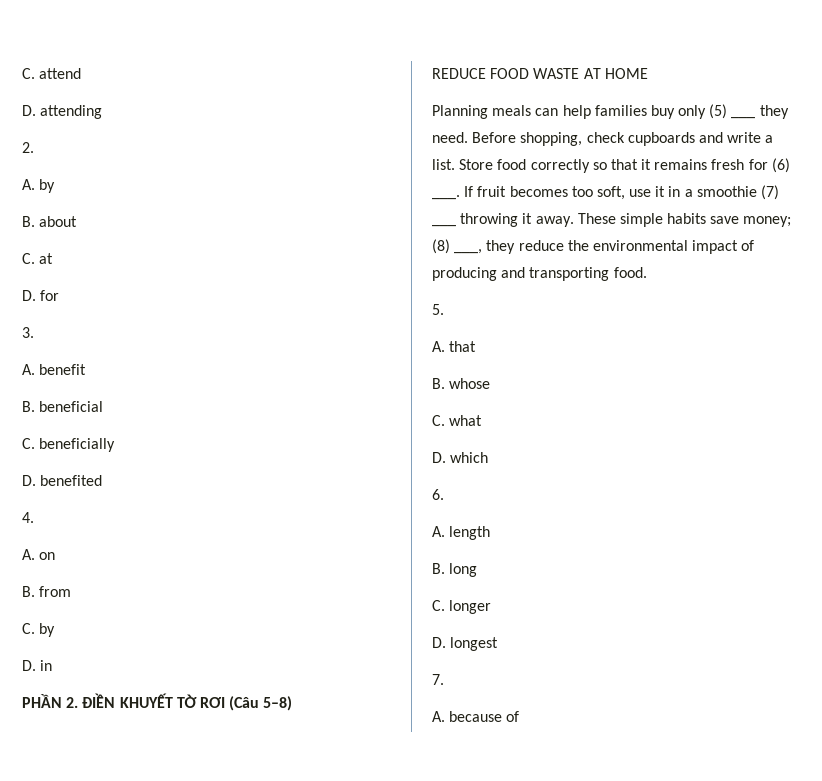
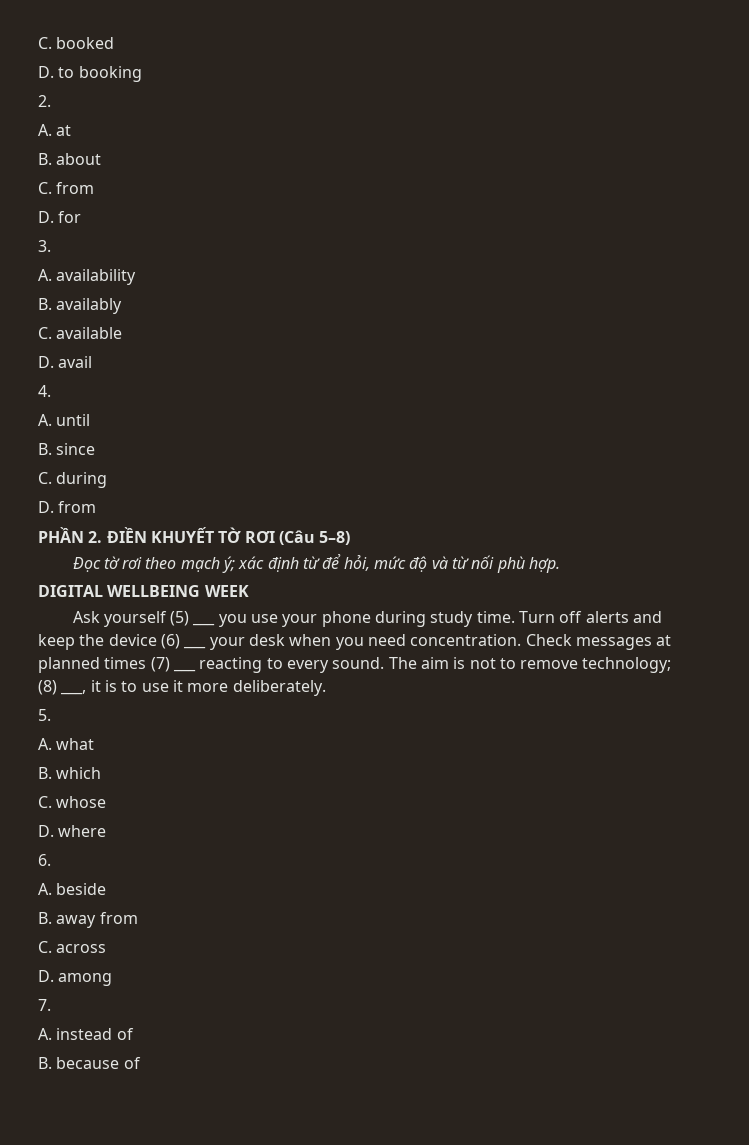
- C. attend
- D. attending
+ C. booked
+ D. to booking
- A. by
+ A. at
- C. at
+ C. from
- A. benefit
- B. beneficial
- C. beneficially
- D. benefited
+ A. availability
+ B. availably
+ C. available
+ D. avail
- A. on
- B. from
- C. by
- D. in
+ A. until
+ B. since
+ C. during
+ D. from
- REDUCE FOOD WASTE AT HOME
- Planning meals can help families buy only (5) ___ they need. Before shopping, check cupboards and write a list. Store food correctly so that it remains fresh for (6) ___. If fruit becomes too soft, use it in a smoothie (7) ___ throwing it away. These simple habits save money; (8) ___, they reduce the environmental impact of producing and transporting food.
+ Đọc tờ rơi theo mạch ý; xác định từ để hỏi, mức độ và từ nối phù hợp.
+ DIGITAL WELLBEING WEEK
+ Ask yourself (5) ___ you use your phone during study time. Turn off alerts and keep the device (6) ___ your desk when you need concentration. Check messages at planned times (7) ___ reacting to every sound. The aim is not to remove technology; (8) ___, it is to use it more deliberately.
- A. that
- B. whose
+ A. what
+ B. which
+ C. whose
- C. what
- D. which
+ D. where
- A. length
- B. long
- C. longer
- D. longest
+ A. beside
+ B. away from
+ C. across
+ D. among
- A. because of
+ A. instead of
+ B. because of

